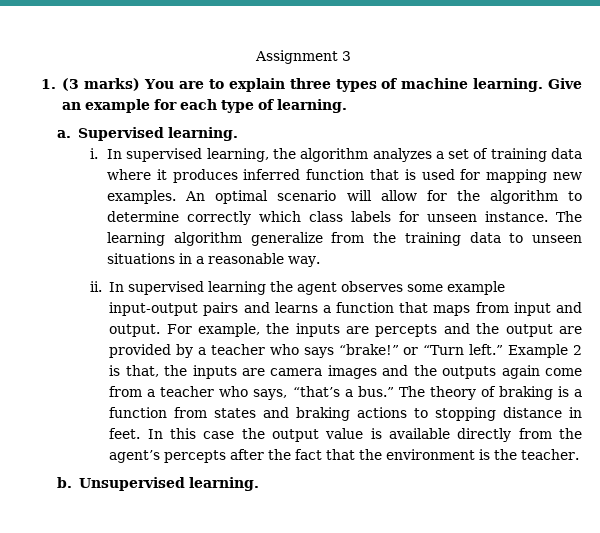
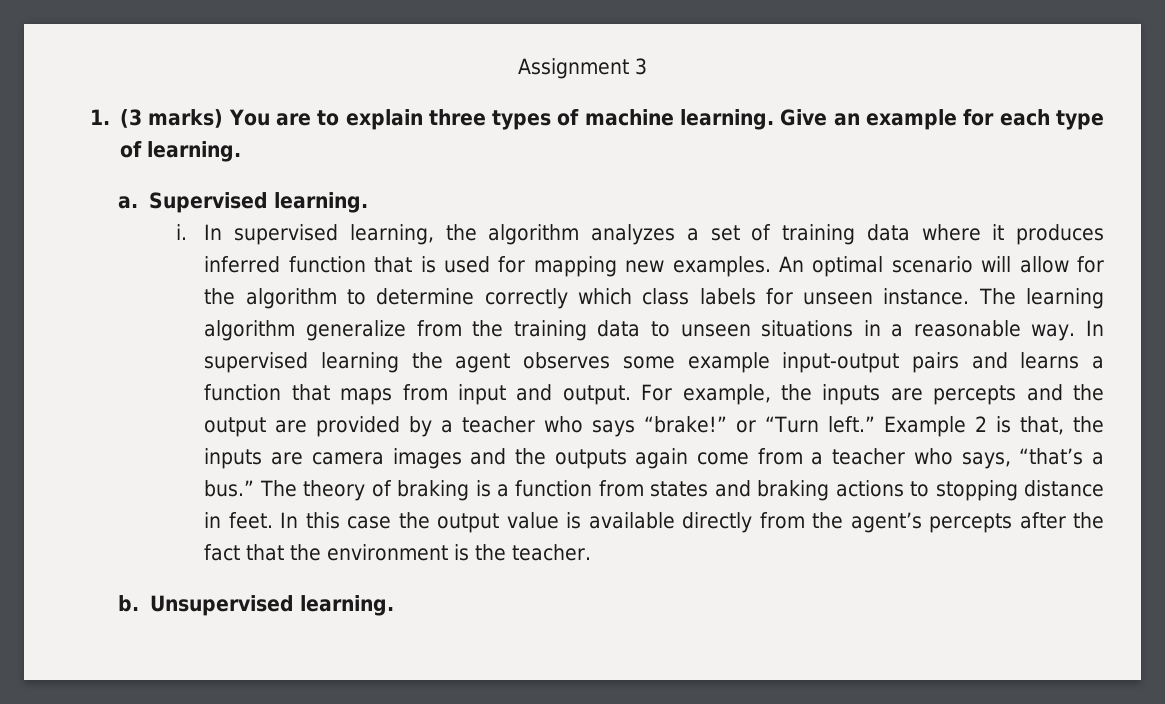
- The learning algorithm generalize from the training data to unseen situations in a reasonable way.
- ii. In supervised learning the agent observes some example input-output pairs and learns a function that maps from input and output.
+ The learning algorithm generalize from the training data to unseen situations in a reasonable way. In supervised learning the agent observes some example input-output pairs and learns a function that maps from input and output.

